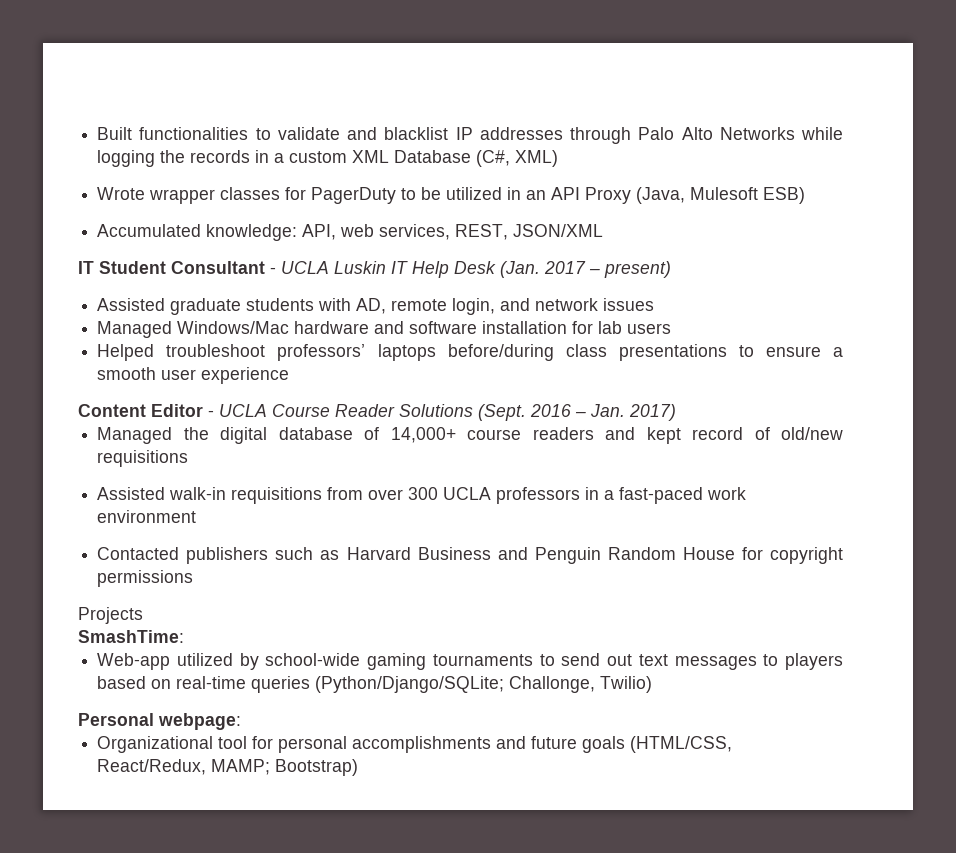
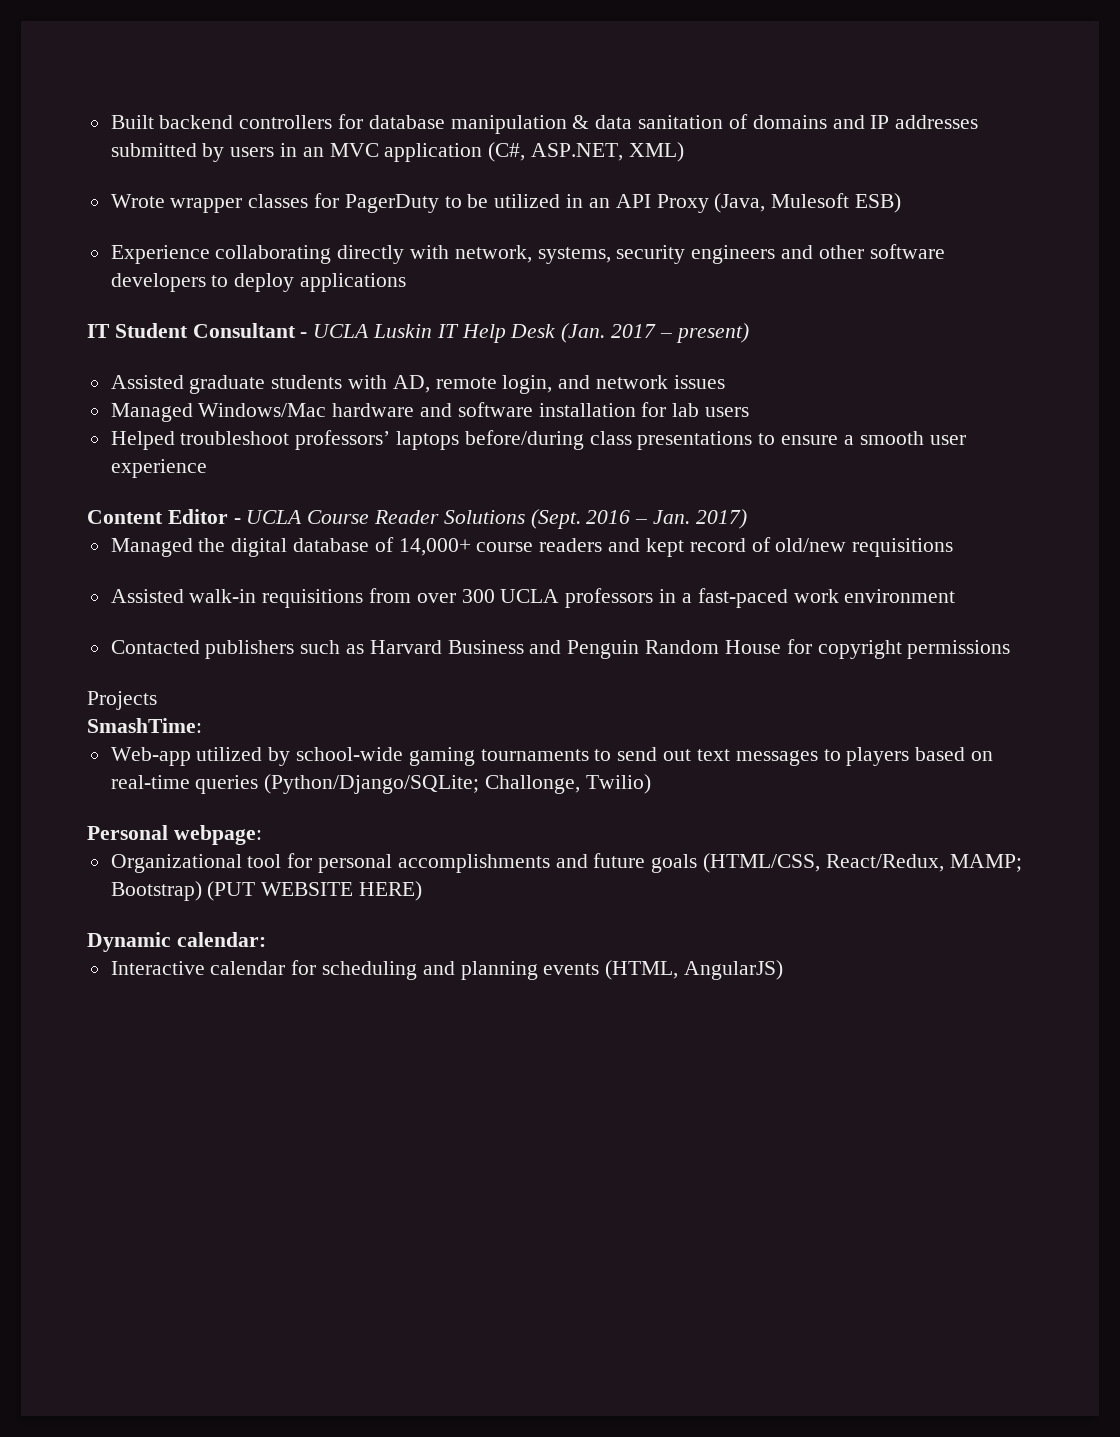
- Built functionalities to validate and blacklist IP addresses through Palo Alto Networks while logging the records in a custom XML Database (C#, XML)
+ Built backend controllers for database manipulation & data sanitation of domains and IP addresses submitted by users in an MVC application (C#, ASP.NET, XML)
- Accumulated knowledge: API, web services, REST, JSON/XML
+ Experience collaborating directly with network, systems, security engineers and other software developers to deploy applications
- Organizational tool for personal accomplishments and future goals (HTML/CSS, React/Redux, MAMP; Bootstrap)
+ Organizational tool for personal accomplishments and future goals (HTML/CSS, React/Redux, MAMP; Bootstrap) (PUT WEBSITE HERE)
+ Dynamic calendar:
+ Interactive calendar for scheduling and planning events (HTML, AngularJS)

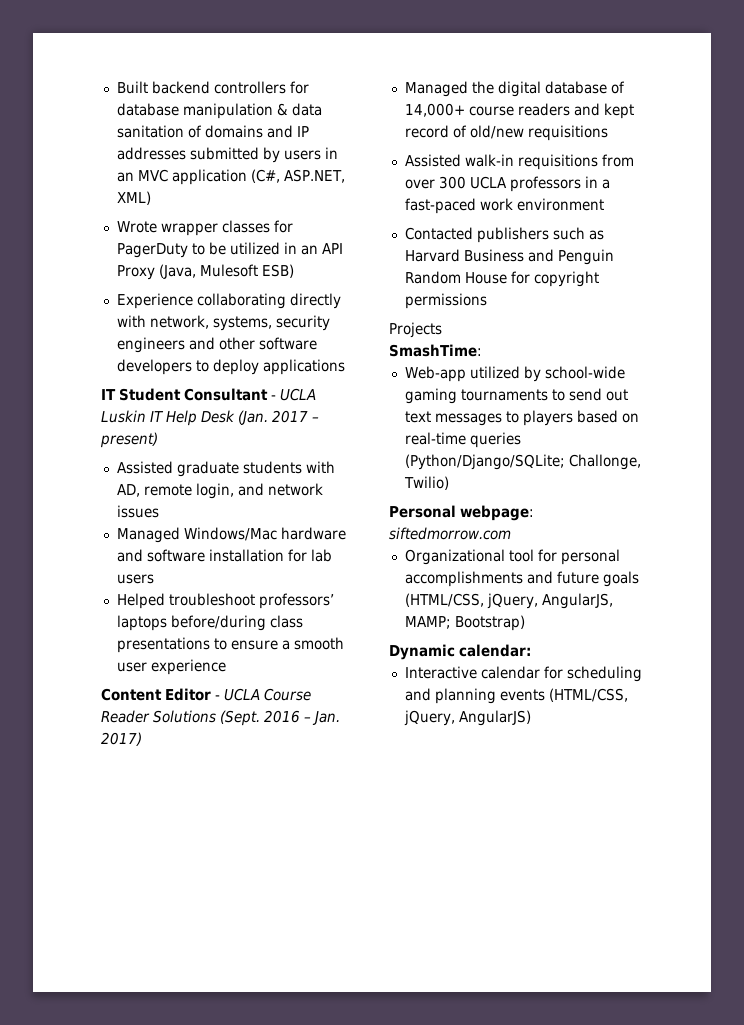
- Personal webpage:
+ Personal webpage: siftedmorrow.com
- Organizational tool for personal accomplishments and future goals (HTML/CSS, React/Redux, MAMP; Bootstrap) (PUT WEBSITE HERE)
+ Organizational tool for personal accomplishments and future goals (HTML/CSS, jQuery, AngularJS, MAMP; Bootstrap)
- Interactive calendar for scheduling and planning events (HTML, AngularJS)
+ Interactive calendar for scheduling and planning events (HTML/CSS, jQuery, AngularJS)

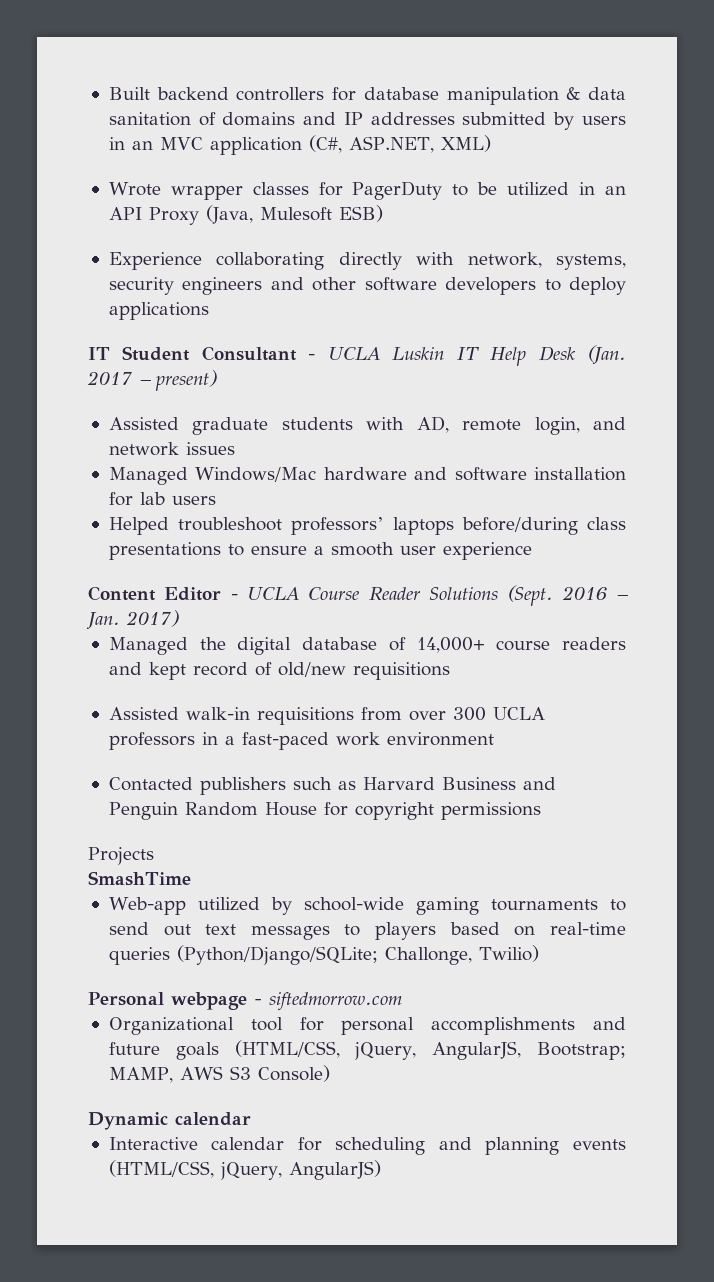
- SmashTime:
+ SmashTime
- Personal webpage: siftedmorrow.com
+ Personal webpage - siftedmorrow.com
- Organizational tool for personal accomplishments and future goals (HTML/CSS, jQuery, AngularJS, MAMP; Bootstrap)
+ Organizational tool for personal accomplishments and future goals (HTML/CSS, jQuery, AngularJS, Bootstrap; MAMP, AWS S3 Console)
- Dynamic calendar:
+ Dynamic calendar

